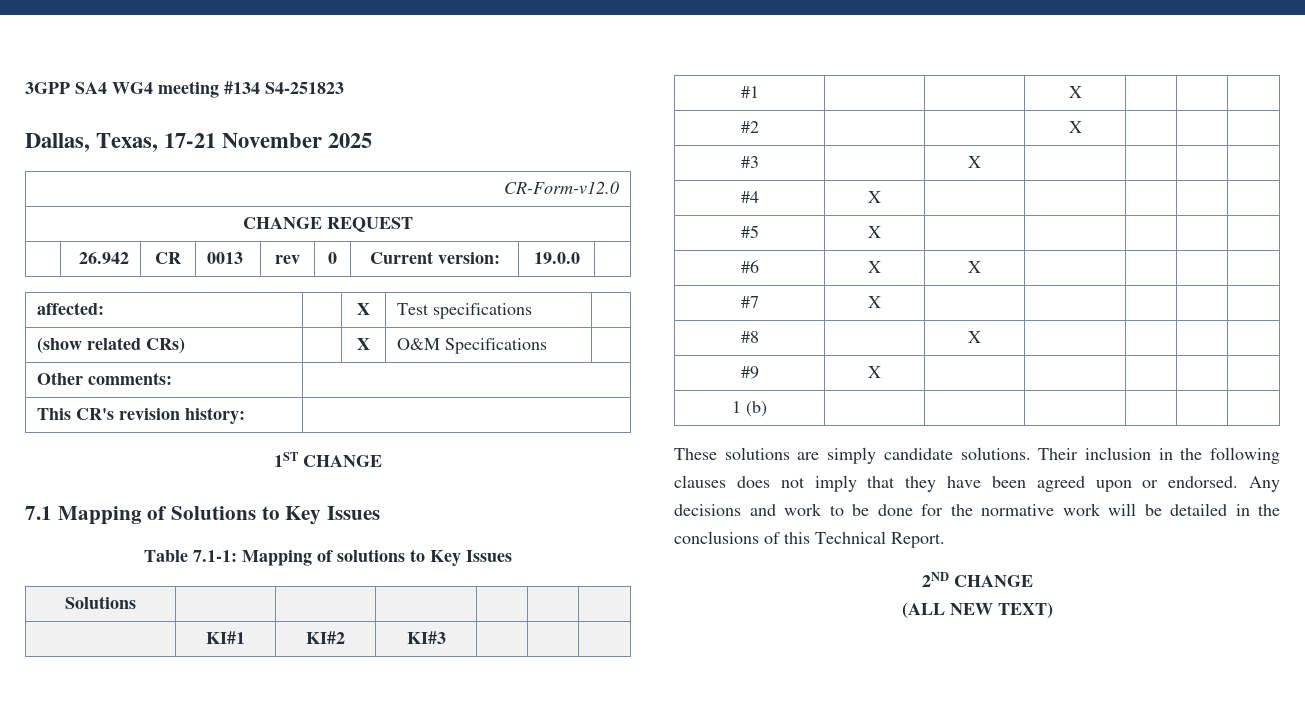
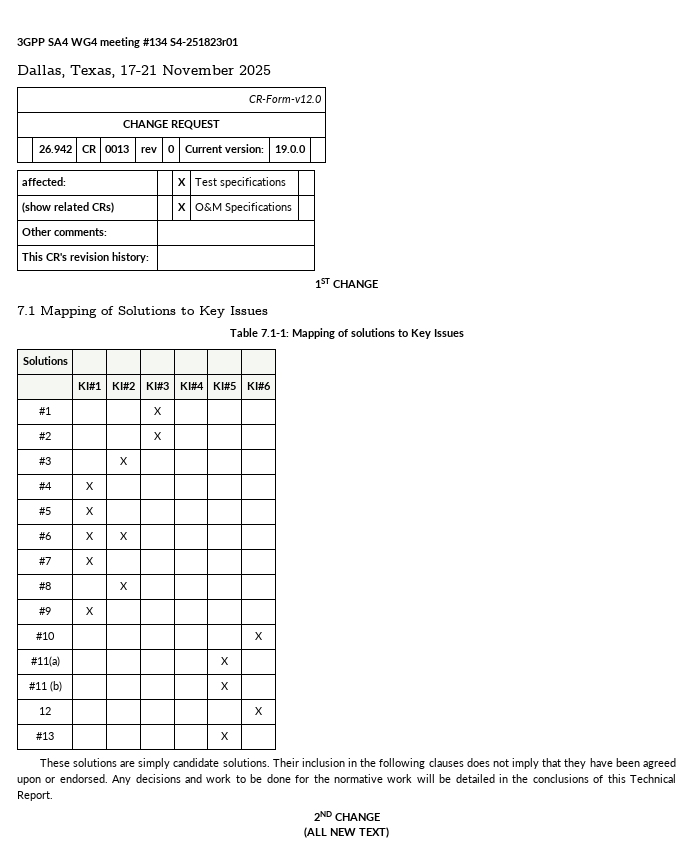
- 3GPP SA4 WG4 meeting #134 S4-251823
+ 3GPP SA4 WG4 meeting #134 S4-251823r01
- | KI#1 | KI#2 | KI#3 | | |
+ | KI#1 | KI#2 | KI#3 | KI#4 | KI#5 | KI#6
- 1 (b) | | | | | |
+ #10 | | | | | | X
+ #11(a) | | | | | X |
+ #11 (b) | | | | | X |
+ 12 | | | | | | X
+ #13 | | | | | X |

